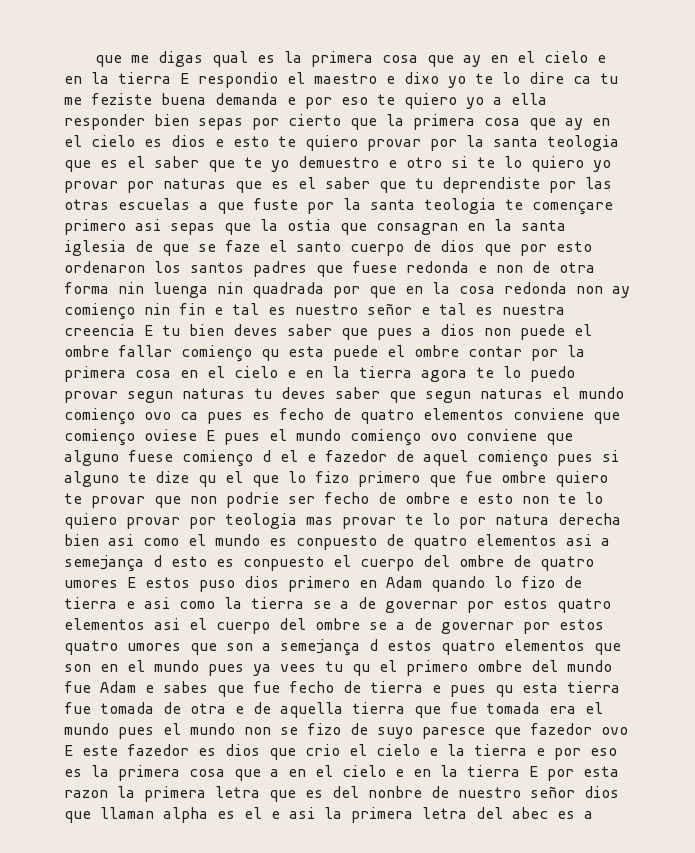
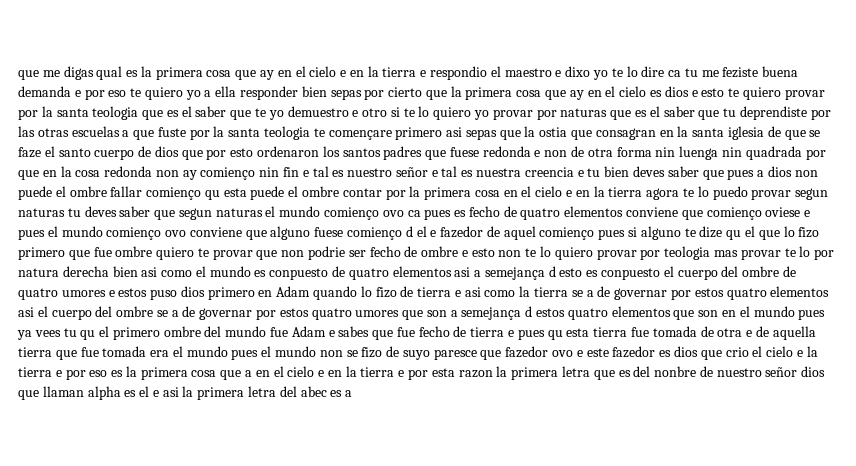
- que me digas qual es la primera cosa que ay en el cielo e en la tierra E respondio el maestro e dixo yo te lo dire ca tu me feziste buena demanda e por eso te quiero yo a ella responder bien sepas por cierto que la primera cosa que ay en el cielo es dios e esto te quiero provar por la santa teologia que es el saber que te yo demuestro e otro si te lo quiero yo provar por naturas que es el saber que tu deprendiste por las otras escuelas a que fuste por la santa teologia te començare primero asi sepas que la ostia que consagran en la santa iglesia de que se faze el santo cuerpo de dios que por esto ordenaron los santos padres que fuese redonda e non de otra forma nin luenga nin quadrada por que en la cosa redonda non ay comienço nin fin e tal es nuestro señor e tal es nuestra creencia E tu bien deves saber que pues a dios non puede el ombre fallar comienço qu esta puede el ombre contar por la primera cosa en el cielo e en la tierra agora te lo puedo provar segun naturas tu deves saber que segun naturas el mundo comienço ovo ca pues es fecho de quatro elementos conviene que comienço oviese E pues el mundo comienço ovo conviene que alguno fuese comienço d el e fazedor de aquel comienço pues si alguno te dize qu el que lo fizo primero que fue ombre quiero te provar que non podrie ser fecho de ombre e esto non te lo quiero provar por teologia mas provar te lo por natura derecha bien asi como el mundo es conpuesto de quatro elementos asi a semejança d esto es conpuesto el cuerpo del ombre de quatro umores E estos puso dios primero en Adam quando lo fizo de tierra e asi como la tierra se a de governar por estos quatro elementos asi el cuerpo del ombre se a de governar por estos quatro umores que son a semejança d estos quatro elementos que son en el mundo pues ya vees tu qu el primero ombre del mundo fue Adam e sabes que fue fecho de tierra e pues qu esta tierra fue tomada de otra e de aquella tierra que fue tomada era el mundo pues el mundo non se fizo de suyo paresce que fazedor ovo E este fazedor es dios que crio el cielo e la tierra e por eso es la primera cosa que a en el cielo e en la tierra E por esta razon la primera letra que es del nonbre de nuestro señor dios que llaman alpha es el e asi la primera letra del abec es a
+ que me digas qual es la primera cosa que ay en el cielo e en la tierra e respondio el maestro e dixo yo te lo dire ca tu me feziste buena demanda e por eso te quiero yo a ella responder bien sepas por cierto que la primera cosa que ay en el cielo es dios e esto te quiero provar por la santa teologia que es el saber que te yo demuestro e otro si te lo quiero yo provar por naturas que es el saber que tu deprendiste por las otras escuelas a que fuste por la santa teologia te començare primero asi sepas que la ostia que consagran en la santa iglesia de que se faze el santo cuerpo de dios que por esto ordenaron los santos padres que fuese redonda e non de otra forma nin luenga nin quadrada por que en la cosa redonda non ay comienço nin fin e tal es nuestro señor e tal es nuestra creencia e tu bien deves saber que pues a dios non puede el ombre fallar comienço qu esta puede el ombre contar por la primera cosa en el cielo e en la tierra agora te lo puedo provar segun naturas tu deves saber que segun naturas el mundo comienço ovo ca pues es fecho de quatro elementos conviene que comienço oviese e pues el mundo comienço ovo conviene que alguno fuese comienço d el e fazedor de aquel comienço pues si alguno te dize qu el que lo fizo primero que fue ombre quiero te provar que non podrie ser fecho de ombre e esto non te lo quiero provar por teologia mas provar te lo por natura derecha bien asi como el mundo es conpuesto de quatro elementos asi a semejança d esto es conpuesto el cuerpo del ombre de quatro umores e estos puso dios primero en Adam quando lo fizo de tierra e asi como la tierra se a de governar por estos quatro elementos asi el cuerpo del ombre se a de governar por estos quatro umores que son a semejança d estos quatro elementos que son en el mundo pues ya vees tu qu el primero ombre del mundo fue Adam e sabes que fue fecho de tierra e pues qu esta tierra fue tomada de otra e de aquella tierra que fue tomada era el mundo pues el mundo non se fizo de suyo paresce que fazedor ovo e este fazedor es dios que crio el cielo e la tierra e por eso es la primera cosa que a en el cielo e en la tierra e por esta razon la primera letra que es del nonbre de nuestro señor dios que llaman alpha es el e asi la primera letra del abec es a

